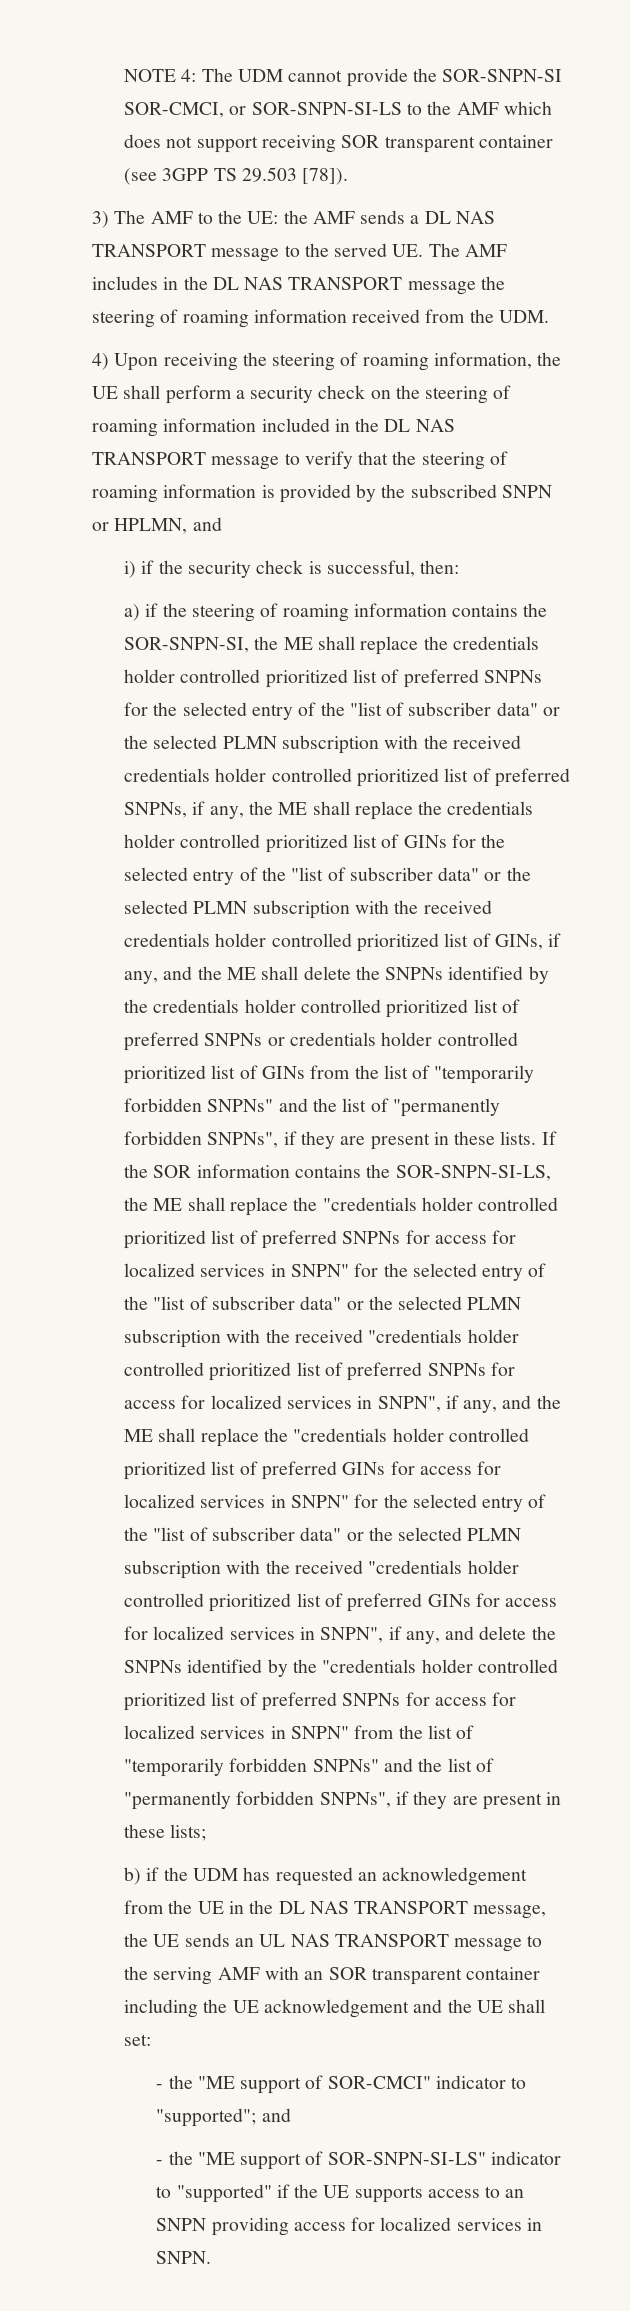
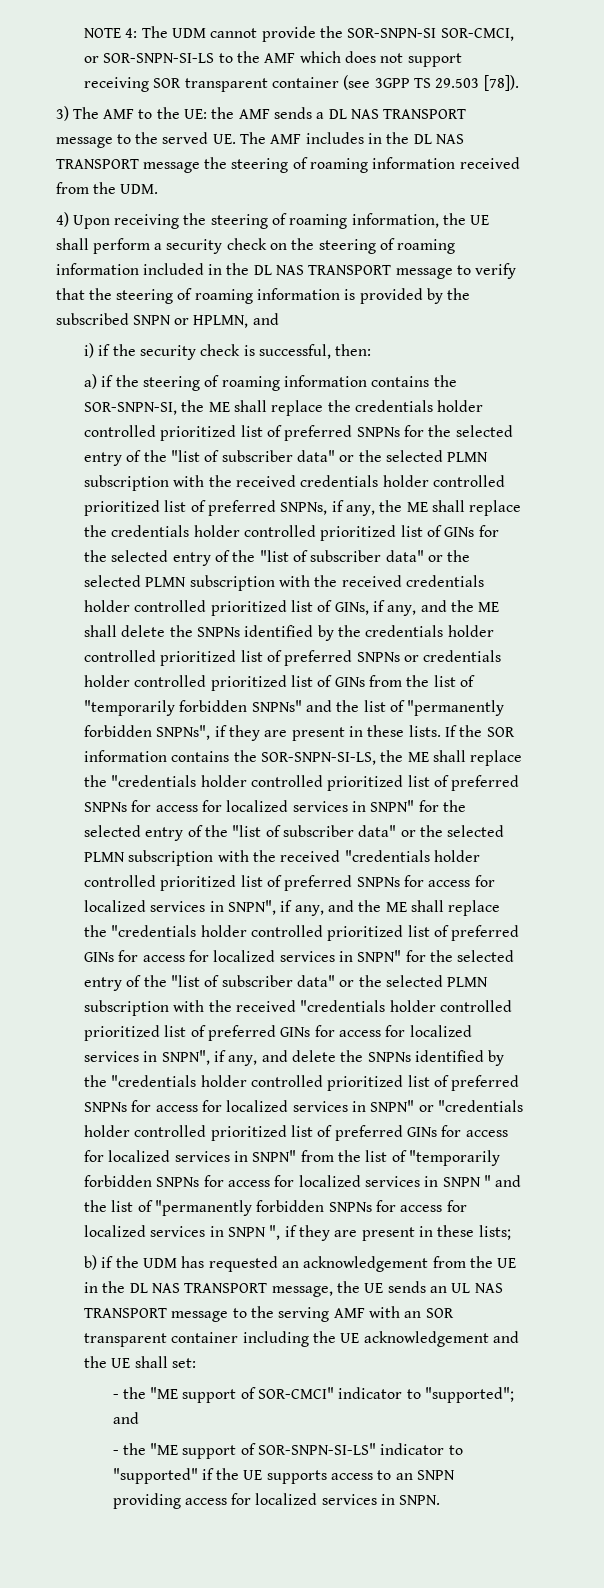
- If the SOR information contains the SOR-SNPN-SI-LS, the ME shall replace the "credentials holder controlled prioritized list of preferred SNPNs for access for localized services in SNPN" for the selected entry of the "list of subscriber data" or the selected PLMN subscription with the received "credentials holder controlled prioritized list of preferred SNPNs for access for localized services in SNPN", if any, and the ME shall replace the "credentials holder controlled prioritized list of preferred GINs for access for localized services in SNPN" for the selected entry of the "list of subscriber data" or the selected PLMN subscription with the received "credentials holder controlled prioritized list of preferred GINs for access for localized services in SNPN", if any, and delete the SNPNs identified by the "credentials holder controlled prioritized list of preferred SNPNs for access for localized services in SNPN" from the list of "temporarily forbidden SNPNs" and the list of "permanently forbidden SNPNs", if they are present in these lists;
+ If the SOR information contains the SOR-SNPN-SI-LS, the ME shall replace the "credentials holder controlled prioritized list of preferred SNPNs for access for localized services in SNPN" for the selected entry of the "list of subscriber data" or the selected PLMN subscription with the received "credentials holder controlled prioritized list of preferred SNPNs for access for localized services in SNPN", if any, and the ME shall replace the "credentials holder controlled prioritized list of preferred GINs for access for localized services in SNPN" for the selected entry of the "list of subscriber data" or the selected PLMN subscription with the received "credentials holder controlled prioritized list of preferred GINs for access for localized services in SNPN", if any, and delete the SNPNs identified by the "credentials holder controlled prioritized list of preferred SNPNs for access for localized services in SNPN" or "credentials holder controlled prioritized list of preferred GINs for access for localized services in SNPN" from the list of "temporarily forbidden SNPNs for access for localized services in SNPN " and the list of "permanently forbidden SNPNs for access for localized services in SNPN ", if they are present in these lists;

